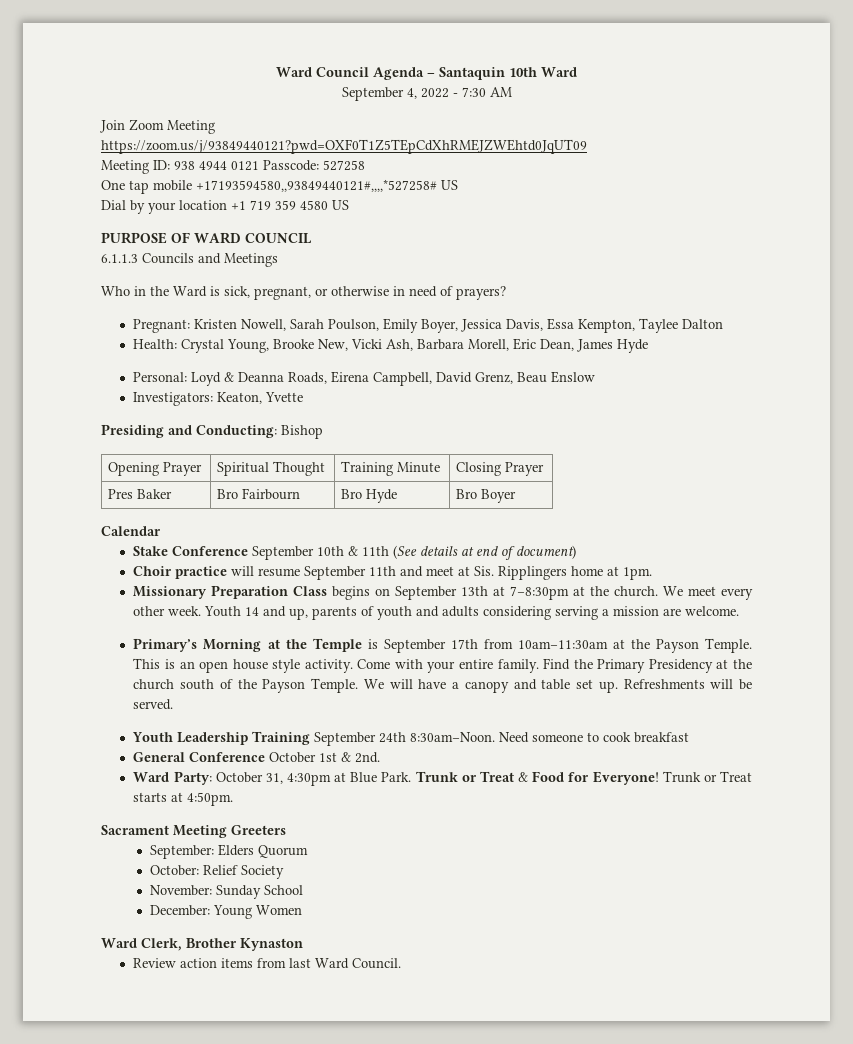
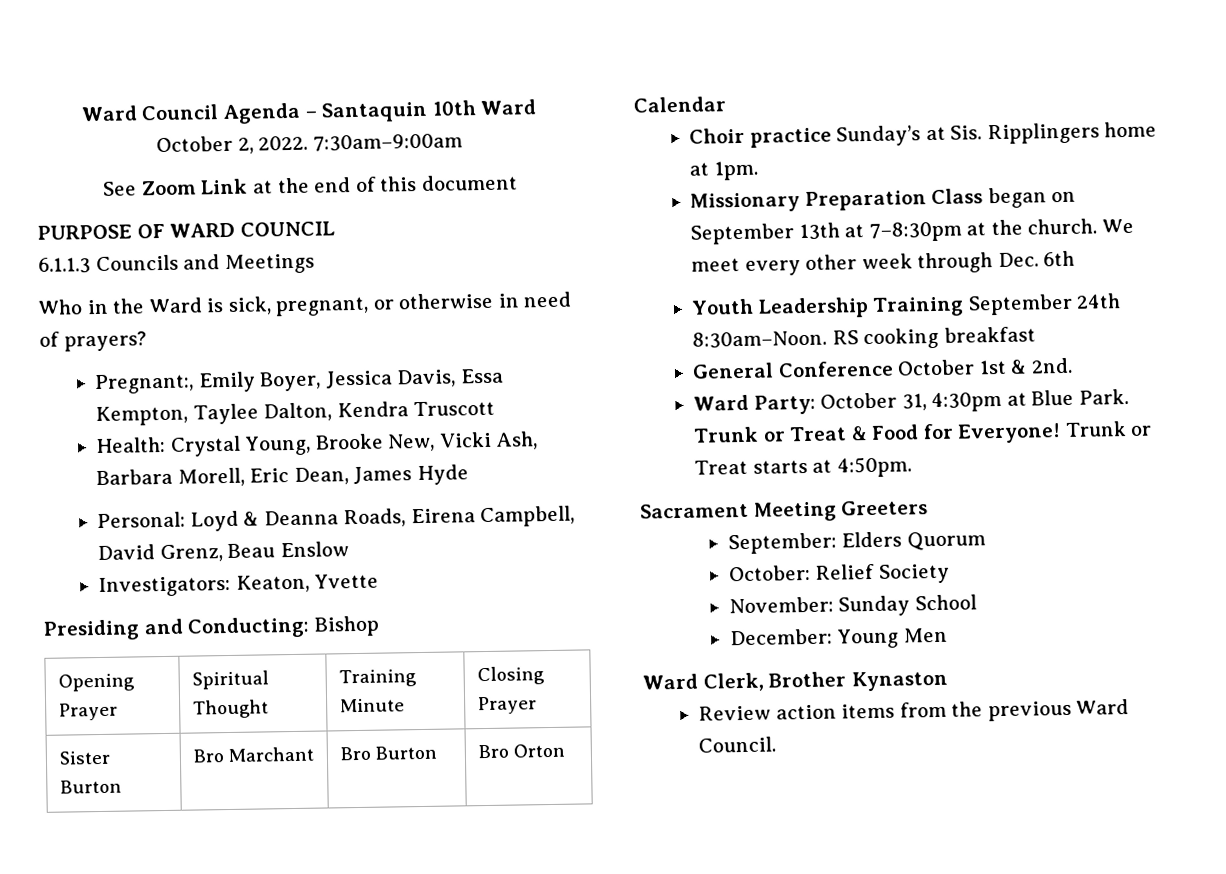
- September 4, 2022 - 7:30 AM
- Join Zoom Meeting
- https://zoom.us/j/93849440121?pwd=OXF0T1Z5TEpCdXhRMEJZWEhtd0JqUT09
- Meeting ID: 938 4944 0121 Passcode: 527258
- One tap mobile +17193594580,,93849440121#,,,,*527258# US
- Dial by your location +1 719 359 4580 US
+ October 2, 2022. 7:30am–9:00am
+ See Zoom Link at the end of this document
- Pregnant: Kristen Nowell, Sarah Poulson, Emily Boyer, Jessica Davis, Essa Kempton, Taylee Dalton
+ Pregnant:, Emily Boyer, Jessica Davis, Essa Kempton, Taylee Dalton, Kendra Truscott
- Pres Baker | Bro Fairbourn | Bro Hyde | Bro Boyer
+ Sister Burton | Bro Marchant | Bro Burton | Bro Orton
- Stake Conference September 10th & 11th (See details at end of document)
- Choir practice will resume September 11th and meet at Sis. Ripplingers home at 1pm.
+ Choir practice Sunday’s at Sis. Ripplingers home at 1pm.
- Missionary Preparation Class begins on September 13th at 7–8:30pm at the church.
+ Missionary Preparation Class began on September 13th at 7–8:30pm at the church.
- We meet every other week. Youth 14 and up, parents of youth and adults considering serving a mission are welcome.
- Primary’s Morning at the Temple is September 17th from 10am–11:30am at the Payson Temple. This is an open house style activity. Come with your entire family. Find the Primary Presidency at the church south of the Payson Temple. We will have a canopy and table set up. Refreshments will be served.
+ We meet every other week through Dec. 6th
- Need someone to cook breakfast
+ RS cooking breakfast
- December: Young Women
+ December: Young Men
- Review action items from last Ward Council.
+ Review action items from the previous Ward Council.

